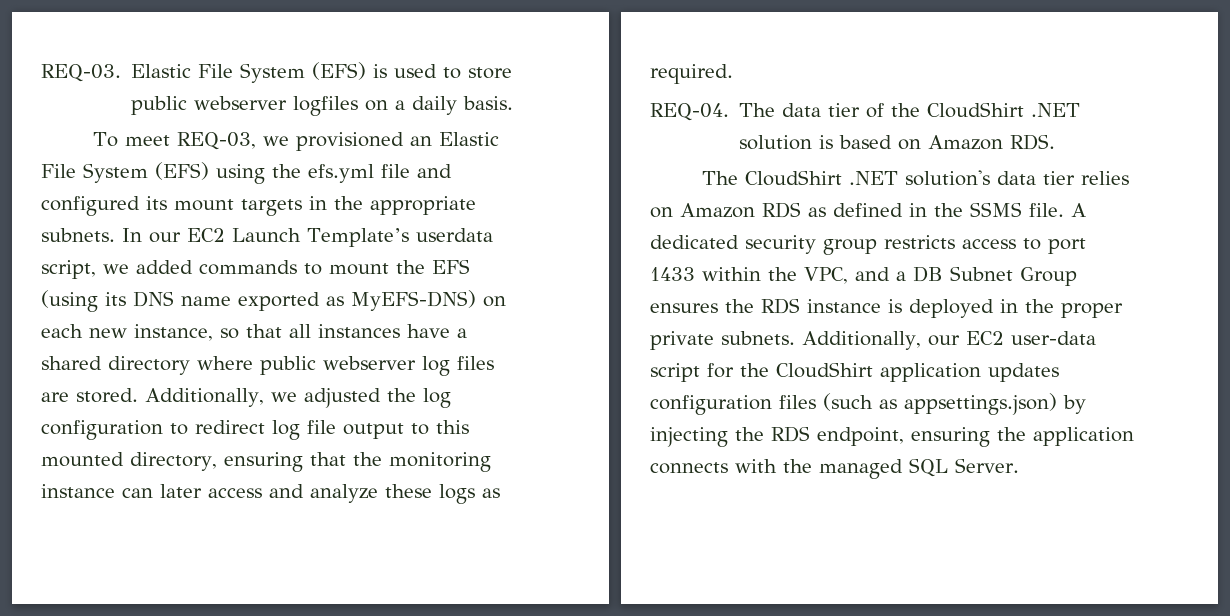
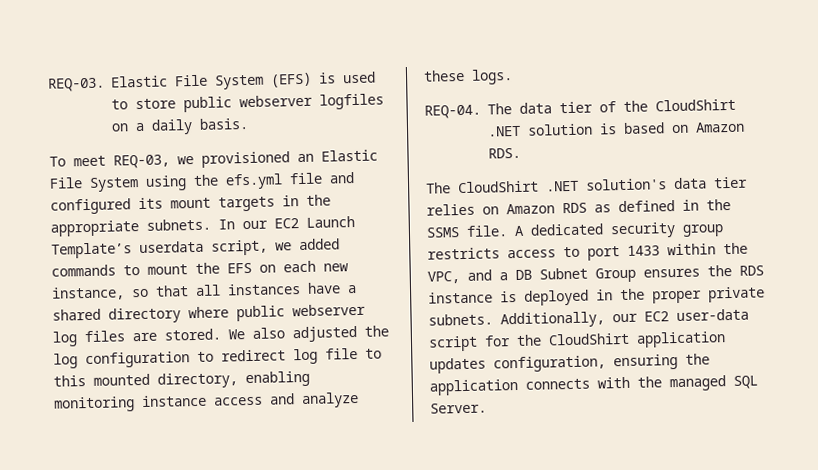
- To meet REQ-03, we provisioned an Elastic File System (EFS) using the efs.yml file and configured its mount targets in the appropriate subnets.
+ To meet REQ-03, we provisioned an Elastic File System using the efs.yml file and configured its mount targets in the appropriate subnets.
- In our EC2 Launch Template’s userdata script, we added commands to mount the EFS (using its DNS name exported as MyEFS-DNS) on each new instance, so that all instances have a shared directory where public webserver log files are stored.
+ In our EC2 Launch Template’s userdata script, we added commands to mount the EFS on each new instance, so that all instances have a shared directory where public webserver log files are stored.
- Additionally, we adjusted the log configuration to redirect log file output to this mounted directory, ensuring that the monitoring instance can later access and analyze these logs as required.
+ We also adjusted the log configuration to redirect log file to this mounted directory, enabling monitoring instance access and analyze these logs.
- Additionally, our EC2 user-data script for the CloudShirt application updates configuration files (such as appsettings.json) by injecting the RDS endpoint, ensuring the application connects with the managed SQL Server.
+ Additionally, our EC2 user-data script for the CloudShirt application updates configuration, ensuring the application connects with the managed SQL Server.

